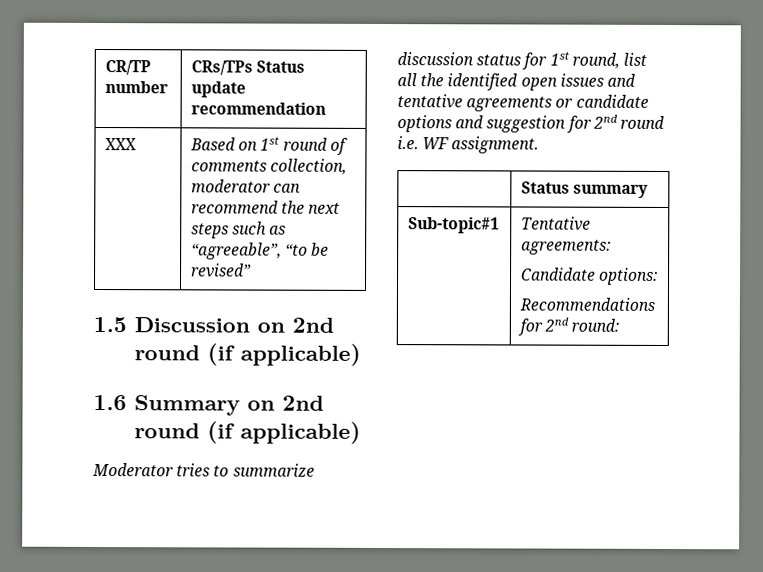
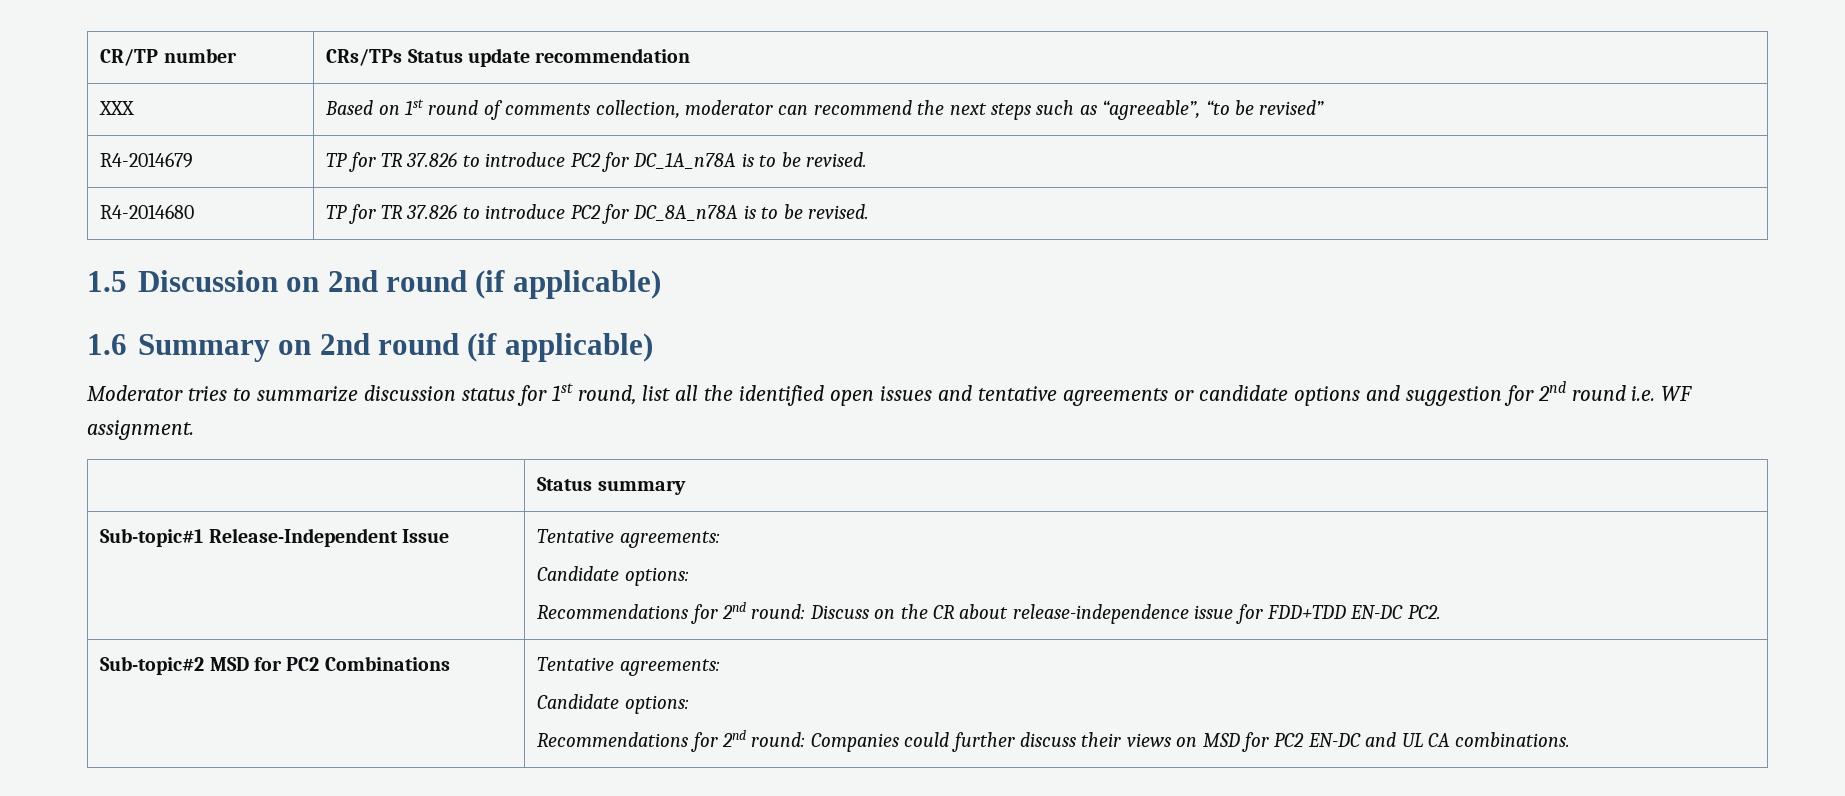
+ R4-2014679 | TP for TR 37.826 to introduce PC2 for DC_1A_n78A is to be revised.
+ R4-2014680 | TP for TR 37.826 to introduce PC2 for DC_8A_n78A is to be revised.
- Sub-topic#1 | Tentative agreements:
+ Sub-topic#1 Release-Independent Issue | Tentative agreements:
  Candidate options:
- Recommendations for 2nd round:
+ Recommendations for 2nd round: Discuss on the CR about release-independence issue for FDD+TDD EN-DC PC2.
+ Sub-topic#2 MSD for PC2 Combinations | Tentative agreements:
+ Candidate options:
+ Recommendations for 2nd round: Companies could further discuss their views on MSD for PC2 EN-DC and UL CA combinations.

